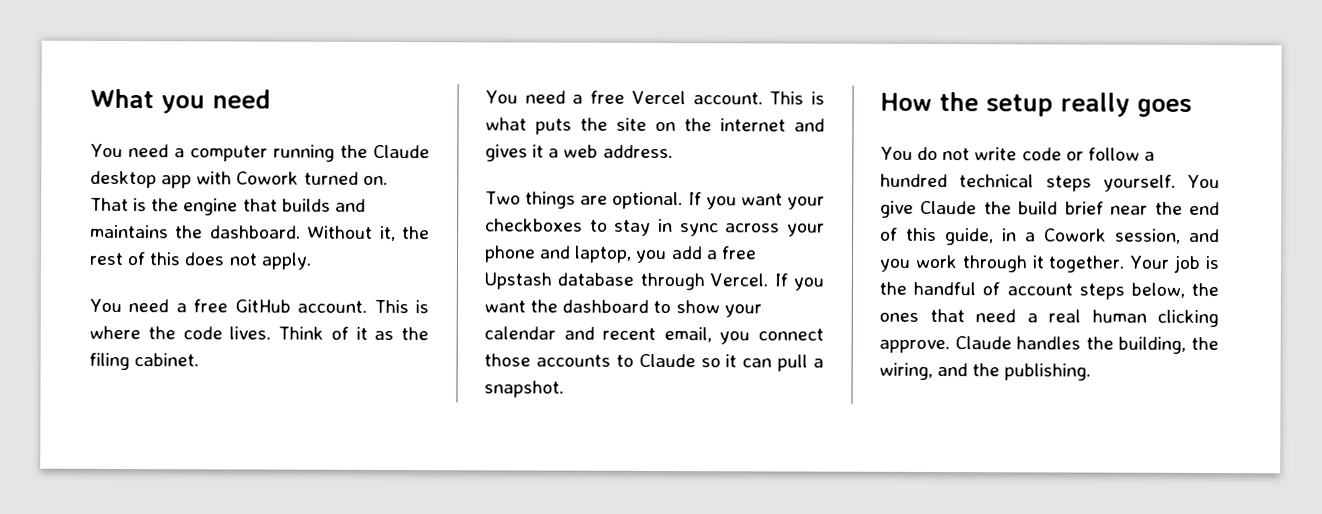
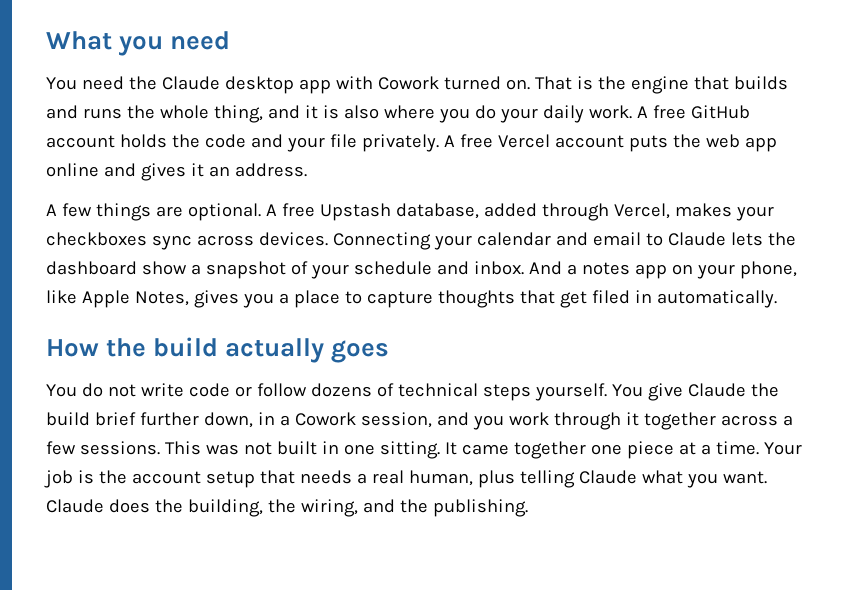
- You need a computer running the Claude desktop app with Cowork turned on.
+ You need the Claude desktop app with Cowork turned on.
- That is the engine that builds and maintains the dashboard. Without it, the rest of this does not apply.
- You need a free GitHub account. This is where the code lives. Think of it as the filing cabinet.
- You need a free Vercel account. This is what puts the site on the internet and gives it a web address.
+ That is the engine that builds and runs the whole thing, and it is also where you do your daily work. A free GitHub account holds the code and your file privately. A free Vercel account puts the web app online and gives it an address.
- Two things are optional.
+ A few things are optional.
- If you want your checkboxes to stay in sync across your phone and laptop, you add a free Upstash database through Vercel. If you want the dashboard to show your calendar and recent email, you connect those accounts to Claude so it can pull a snapshot.
+ A free Upstash database, added through Vercel, makes your checkboxes sync across devices. Connecting your calendar and email to Claude lets the dashboard show a snapshot of your schedule and inbox. And a notes app on your phone, like Apple Notes, gives you a place to capture thoughts that get filed in automatically.
- How the setup really goes
+ How the build actually goes
- You do not write code or follow a hundred technical steps yourself.
+ You do not write code or follow dozens of technical steps yourself.
- You give Claude the build brief near the end of this guide, in a Cowork session, and you work through it together. Your job is the handful of account steps below, the ones that need a real human clicking approve. Claude handles the building, the wiring, and the publishing.
+ You give Claude the build brief further down, in a Cowork session, and you work through it together across a few sessions. This was not built in one sitting. It came together one piece at a time. Your job is the account setup that needs a real human, plus telling Claude what you want. Claude does the building, the wiring, and the publishing.

